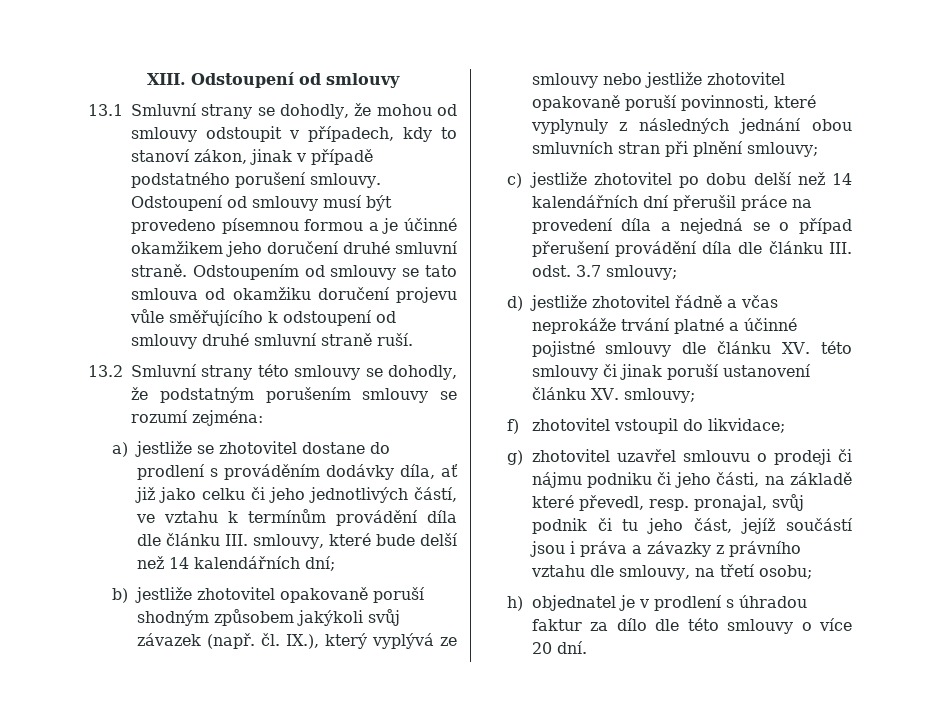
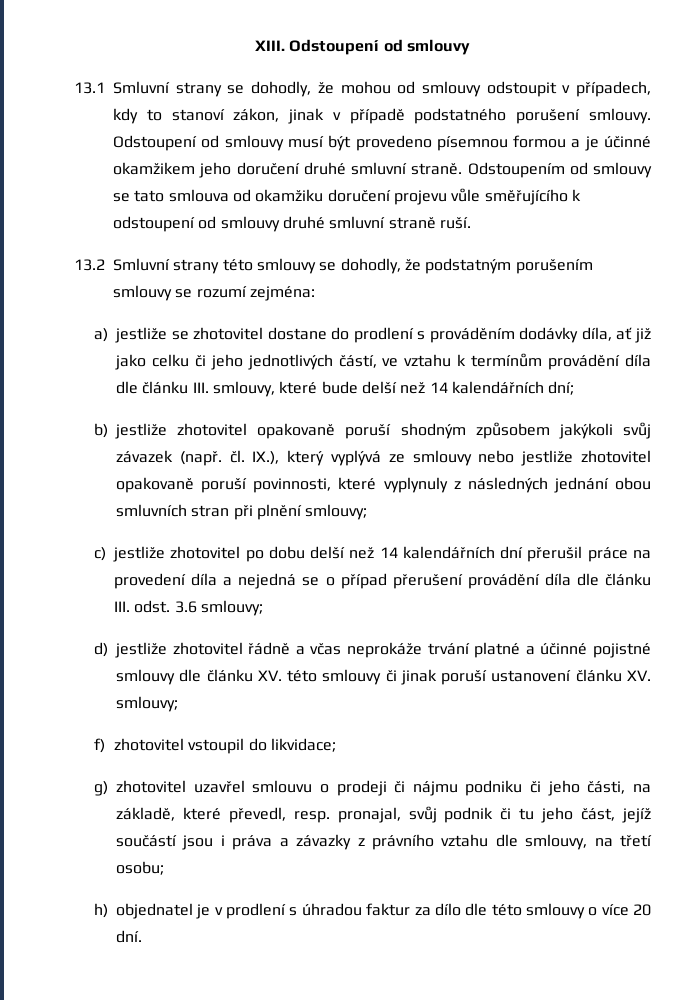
- c) jestliže zhotovitel po dobu delší než 14 kalendářních dní přerušil práce na provedení díla a nejedná se o případ přerušení provádění díla dle článku III. odst. 3.7 smlouvy;
+ c) jestliže zhotovitel po dobu delší než 14 kalendářních dní přerušil práce na provedení díla a nejedná se o případ přerušení provádění díla dle článku III. odst. 3.6 smlouvy;
- g) zhotovitel uzavřel smlouvu o prodeji či nájmu podniku či jeho části, na základě které převedl, resp. pronajal, svůj podnik či tu jeho část, jejíž součástí jsou i práva a závazky z právního vztahu dle smlouvy, na třetí osobu;
+ g) zhotovitel uzavřel smlouvu o prodeji či nájmu podniku či jeho části, na základě, které převedl, resp. pronajal, svůj podnik či tu jeho část, jejíž součástí jsou i práva a závazky z právního vztahu dle smlouvy, na třetí osobu;

